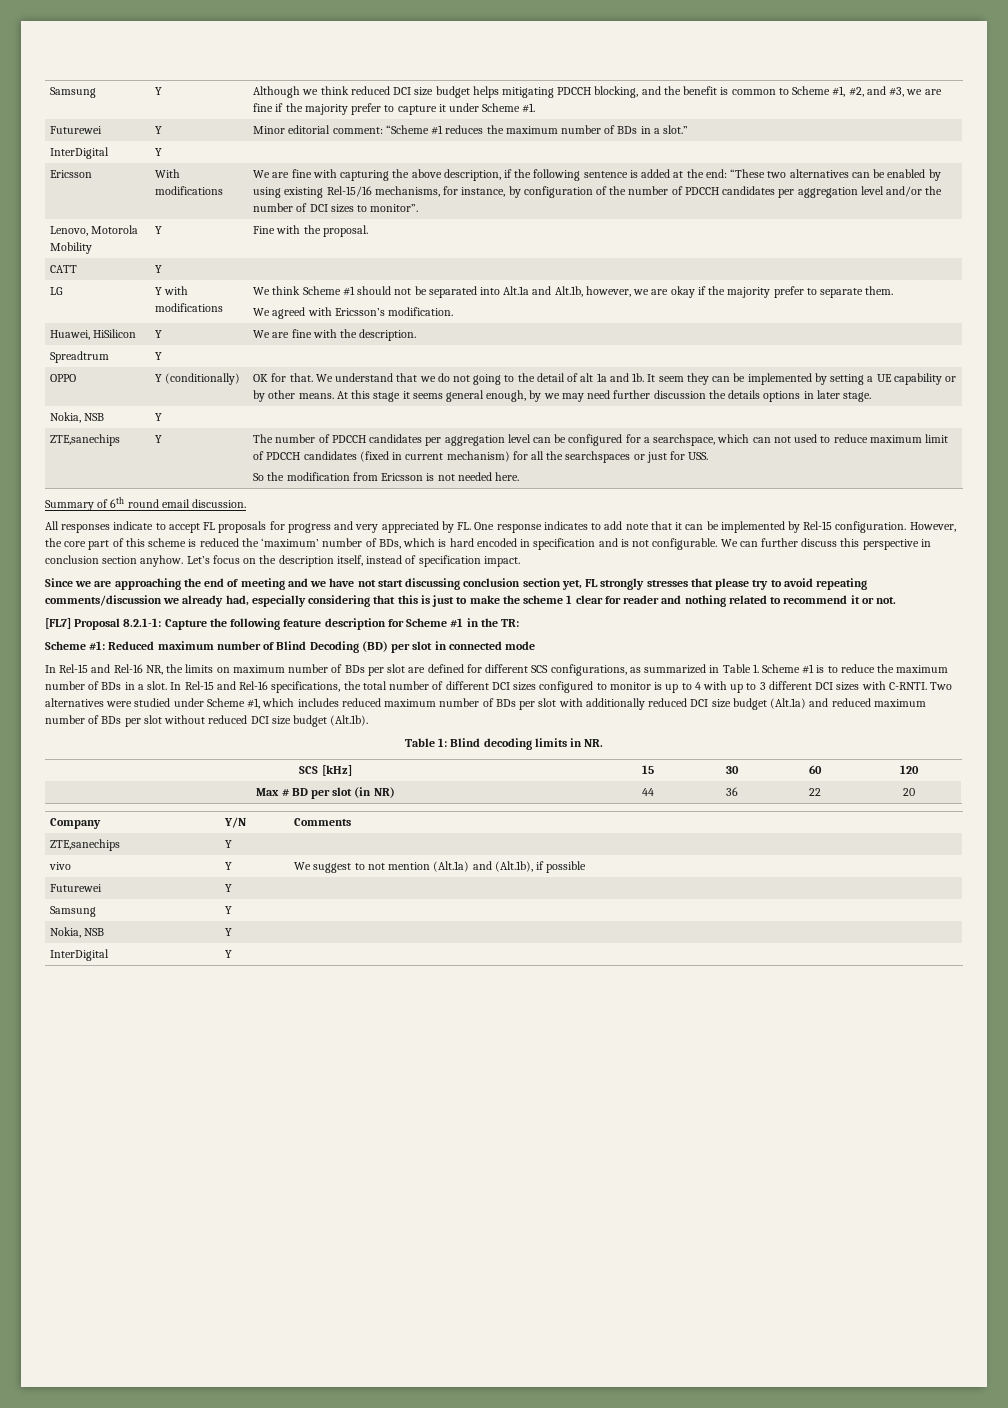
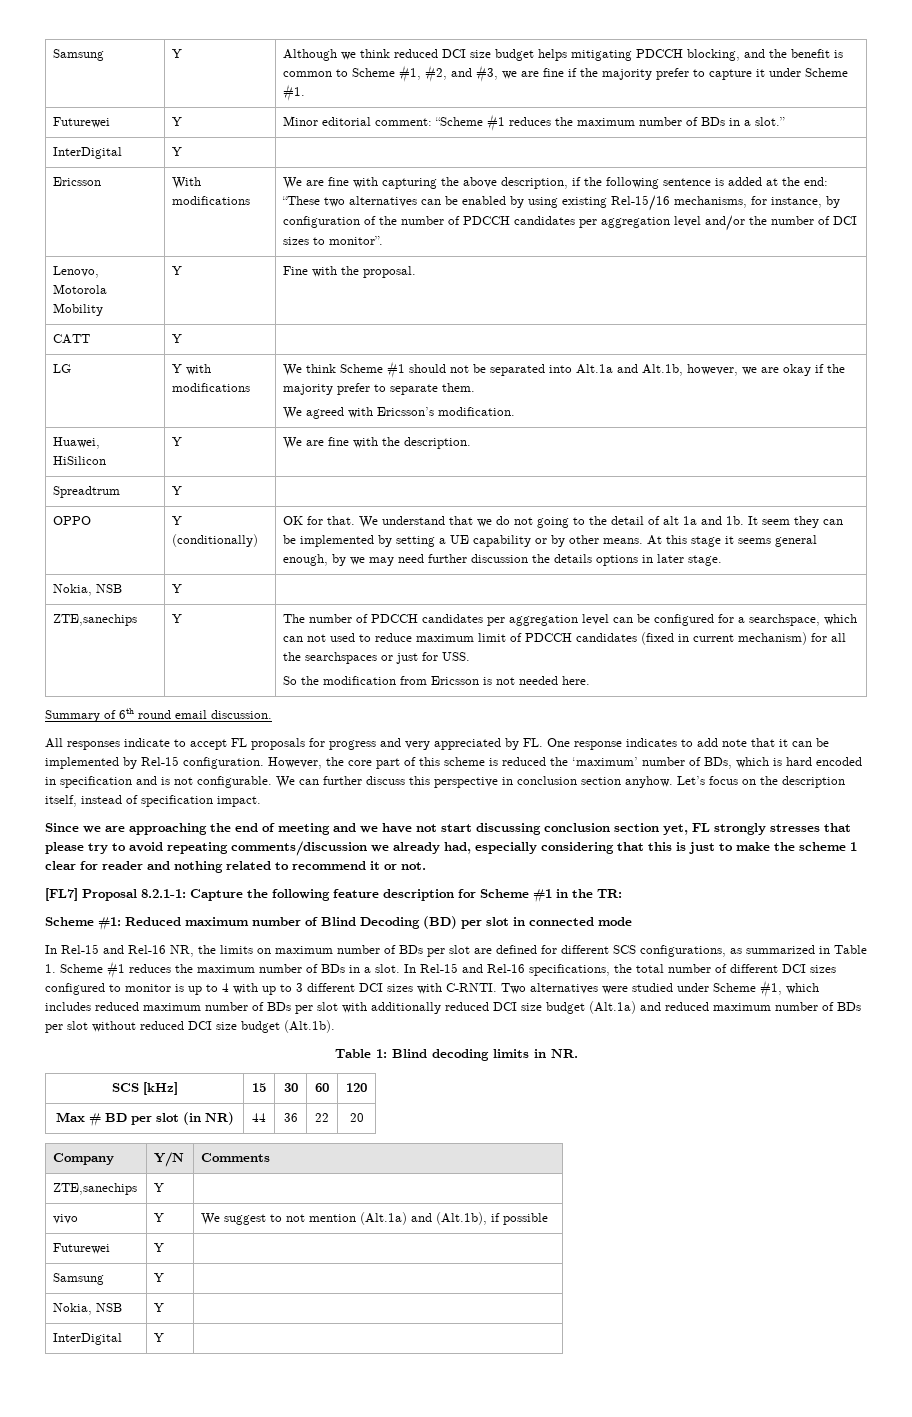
- In Rel-15 and Rel-16 NR, the limits on maximum number of BDs per slot are defined for different SCS configurations, as summarized in Table 1. Scheme #1 is to reduce the maximum number of BDs in a slot.
+ In Rel-15 and Rel-16 NR, the limits on maximum number of BDs per slot are defined for different SCS configurations, as summarized in Table 1. Scheme #1 reduces the maximum number of BDs in a slot.

